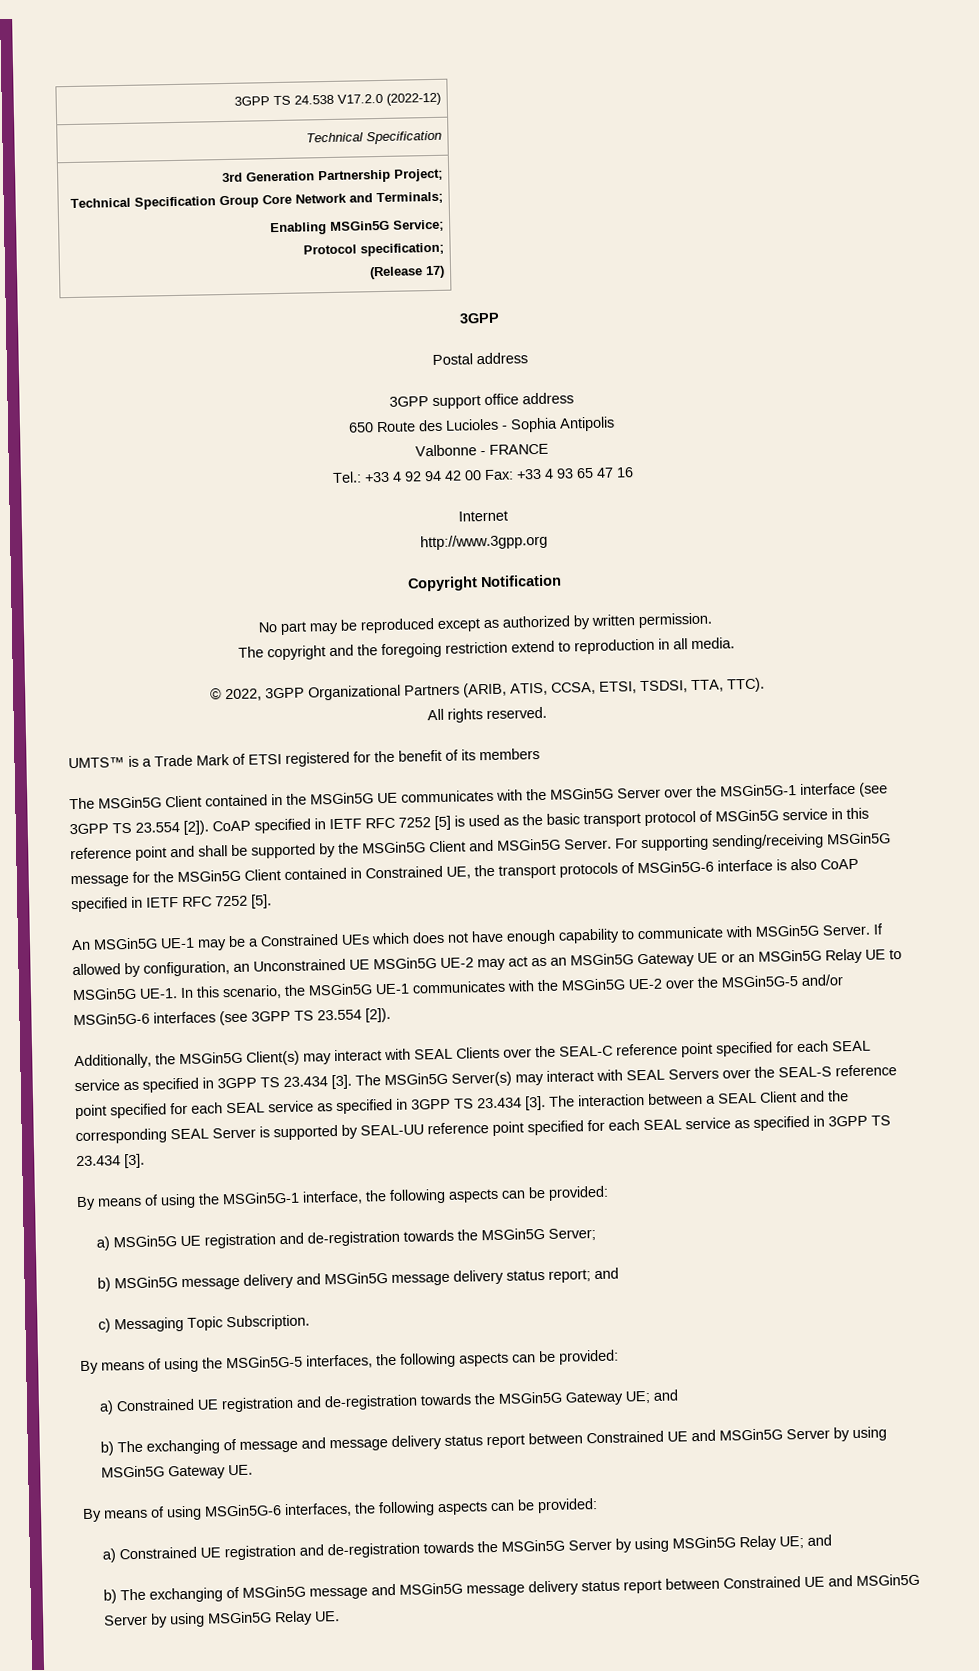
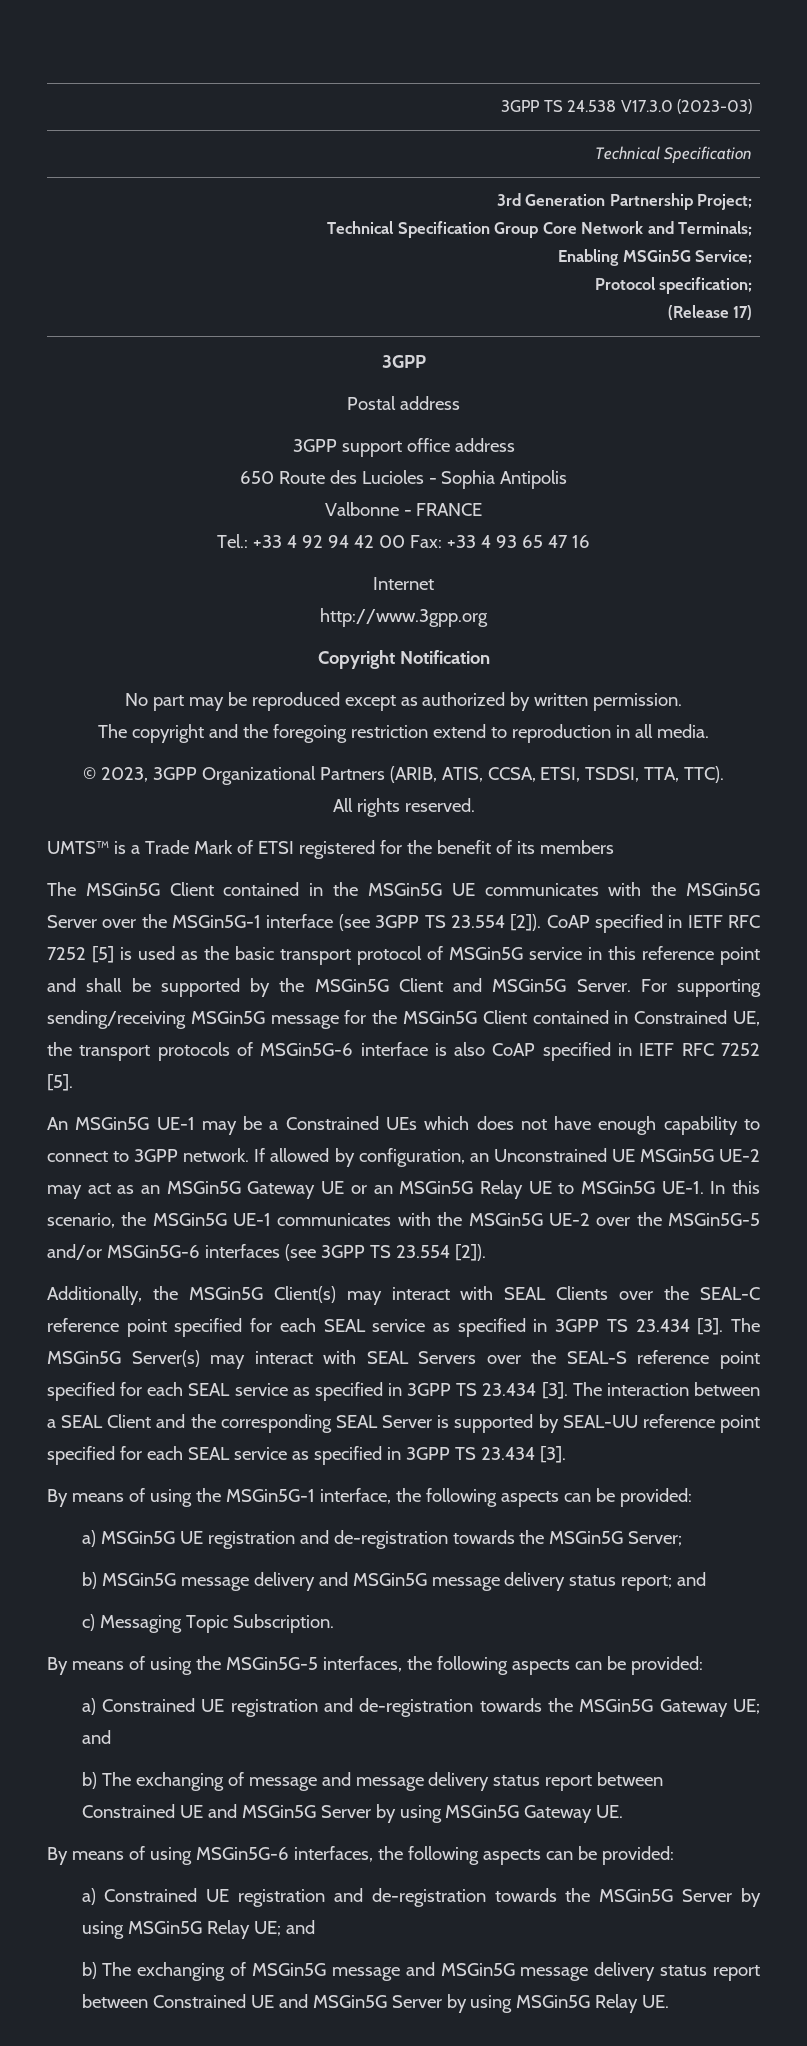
- 3GPP TS 24.538 V17.2.0 (2022-12)
+ 3GPP TS 24.538 V17.3.0 (2023-03)
- © 2022, 3GPP Organizational Partners (ARIB, ATIS, CCSA, ETSI, TSDSI, TTA, TTC).
+ © 2023, 3GPP Organizational Partners (ARIB, ATIS, CCSA, ETSI, TSDSI, TTA, TTC).
- An MSGin5G UE-1 may be a Constrained UEs which does not have enough capability to communicate with MSGin5G Server.
+ An MSGin5G UE-1 may be a Constrained UEs which does not have enough capability to connect to 3GPP network.

